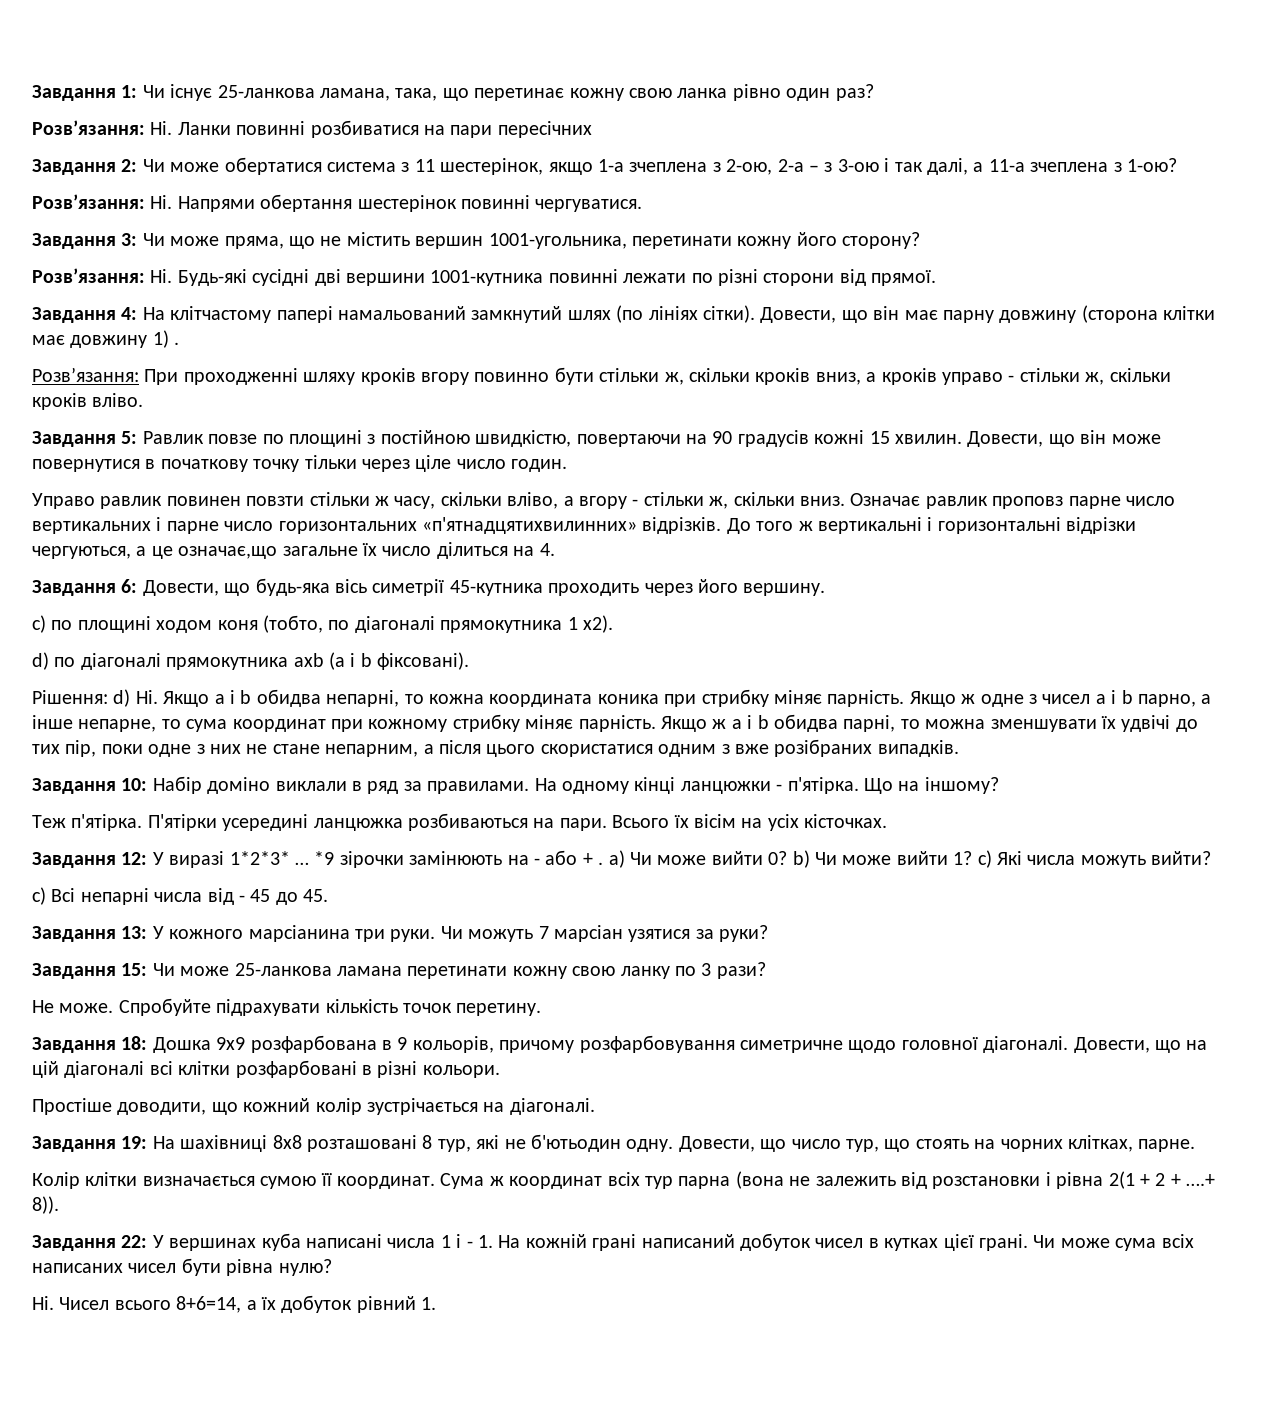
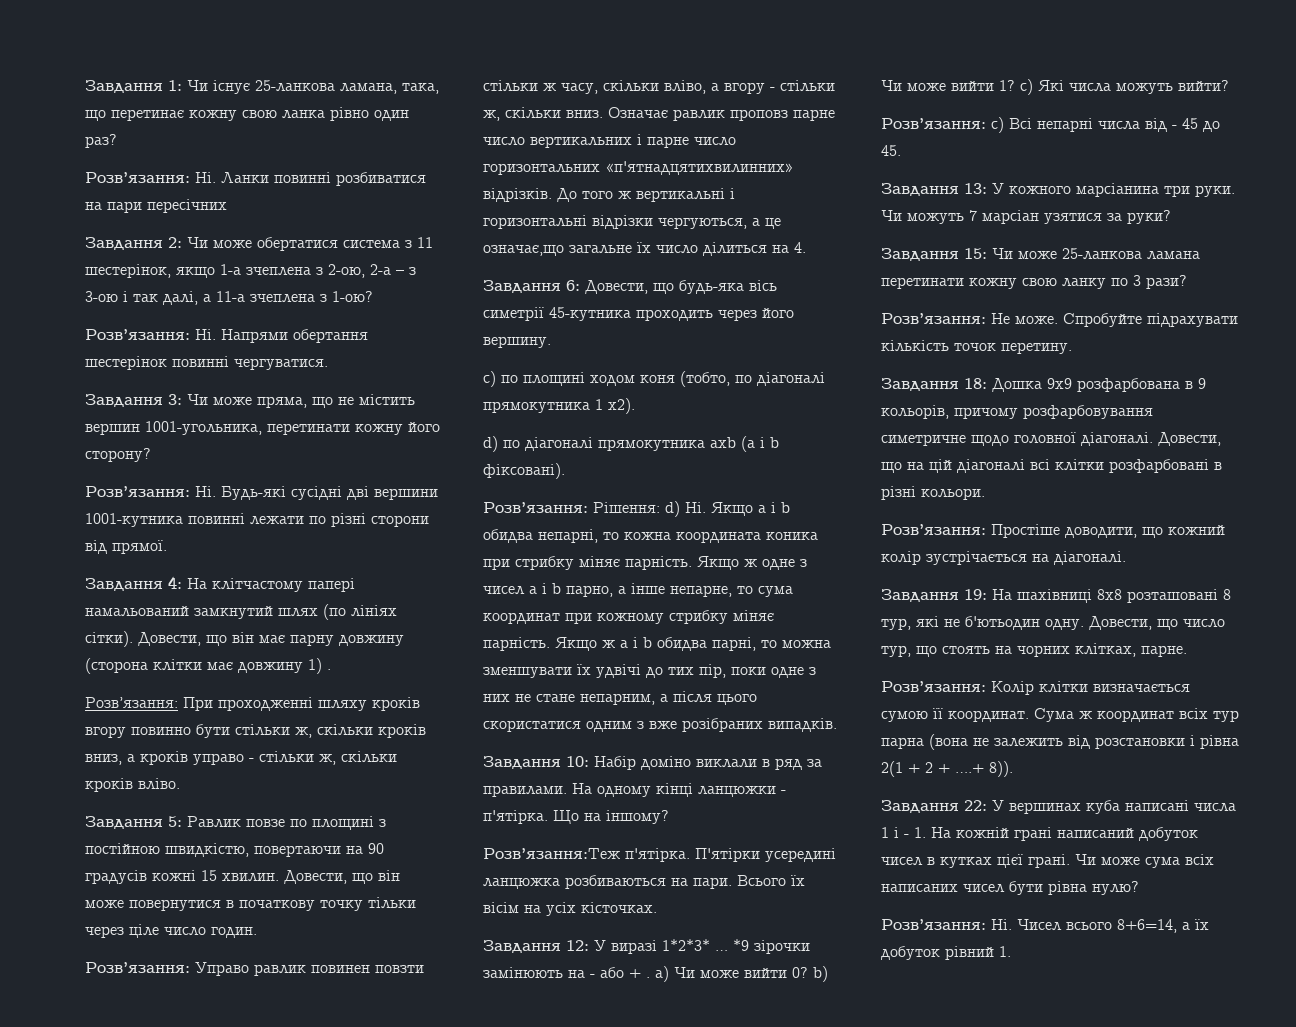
- Управо равлик повинен повзти стільки ж часу, скільки вліво, а вгору - стільки ж, скільки вниз.
+ Розв’язання: Управо равлик повинен повзти стільки ж часу, скільки вліво, а вгору - стільки ж, скільки вниз.
- Рішення: d) Ні. Якщо а і b обидва непарні, то кожна координата коника при стрибку міняє парність.
+ Розв’язання: Рішення: d) Ні. Якщо а і b обидва непарні, то кожна координата коника при стрибку міняє парність.
- Теж п'ятірка.
+ Розв’язання:Теж п'ятірка.
- с) Всі непарні числа від - 45 до 45.
+ Розв’язання: с) Всі непарні числа від - 45 до 45.
- Не може.
+ Розв’язання: Не може.
- Простіше доводити, що кожний колір зустрічається на діагоналі.
+ Розв’язання: Простіше доводити, що кожний колір зустрічається на діагоналі.
- Колір клітки визначається сумою її координат.
+ Розв’язання: Колір клітки визначається сумою її координат.
- Ні. Чисел всього 8+6=14, а їх добуток рівний 1.
+ Розв’язання: Ні. Чисел всього 8+6=14, а їх добуток рівний 1.

